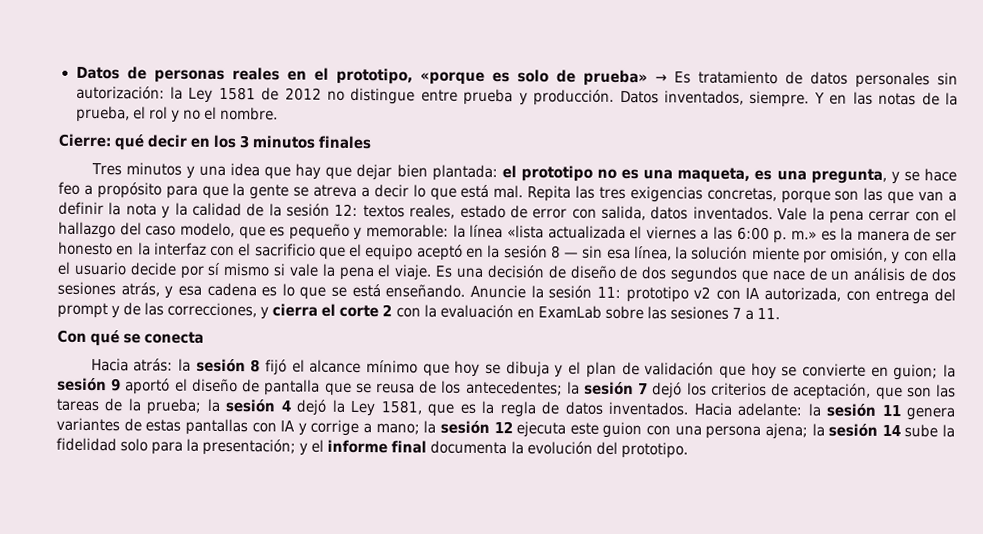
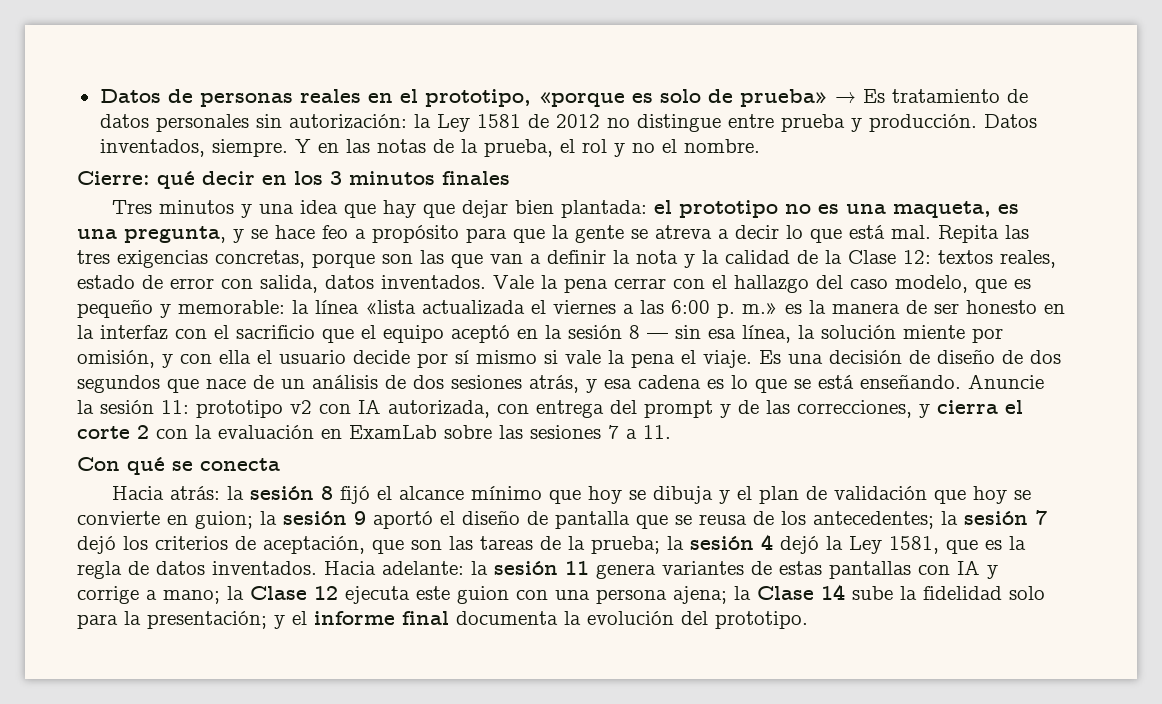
- Repita las tres exigencias concretas, porque son las que van a definir la nota y la calidad de la sesión 12: textos reales, estado de error con salida, datos inventados.
+ Repita las tres exigencias concretas, porque son las que van a definir la nota y la calidad de la Clase 12: textos reales, estado de error con salida, datos inventados.
- Hacia adelante: la sesión 11 genera variantes de estas pantallas con IA y corrige a mano; la sesión 12 ejecuta este guion con una persona ajena; la sesión 14 sube la fidelidad solo para la presentación; y el informe final documenta la evolución del prototipo.
+ Hacia adelante: la sesión 11 genera variantes de estas pantallas con IA y corrige a mano; la Clase 12 ejecuta este guion con una persona ajena; la Clase 14 sube la fidelidad solo para la presentación; y el informe final documenta la evolución del prototipo.

